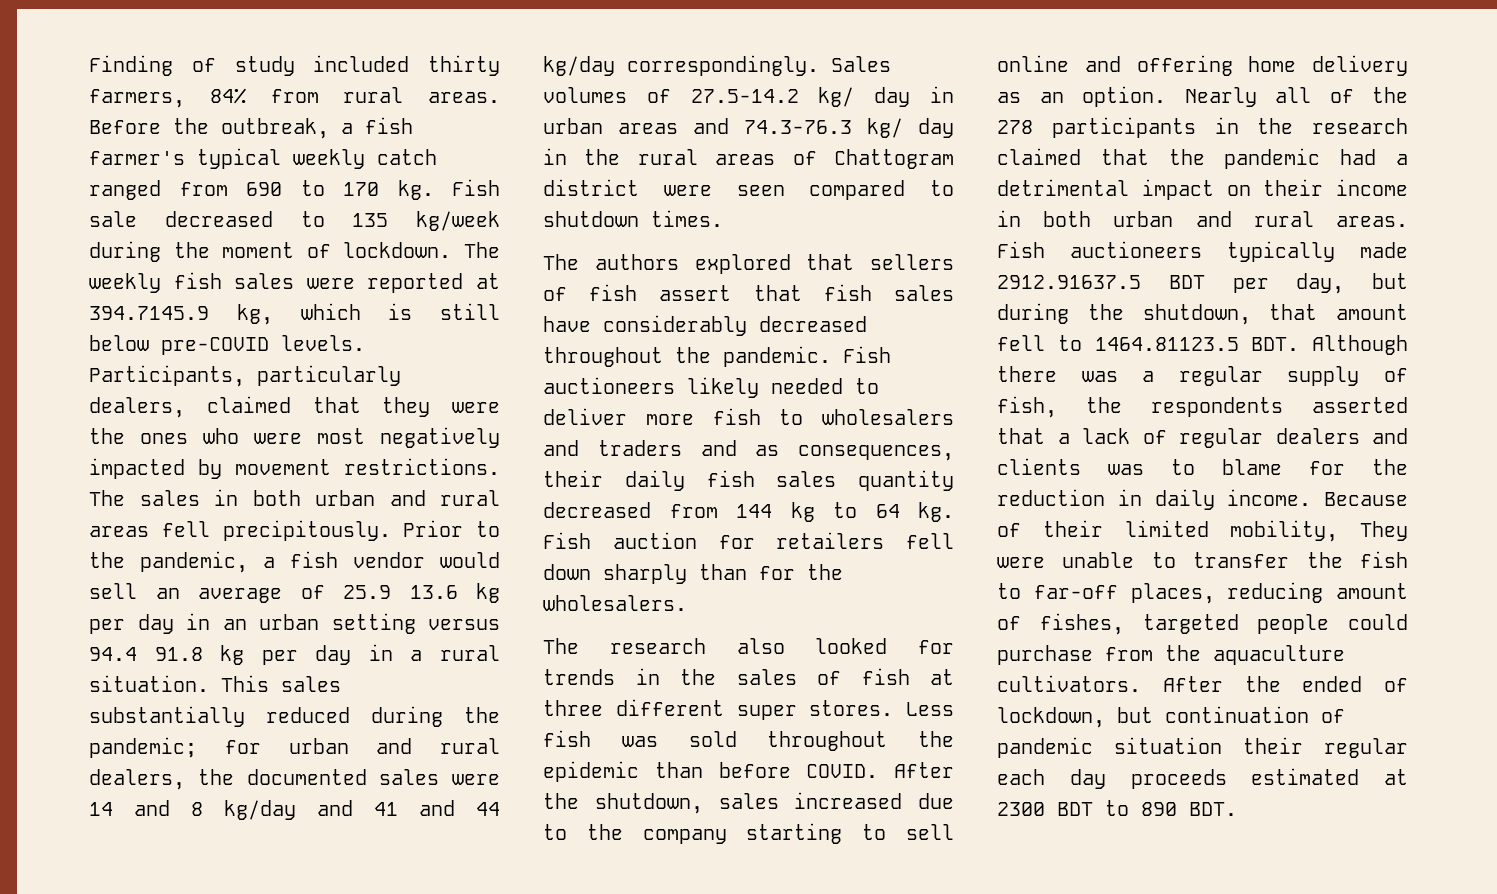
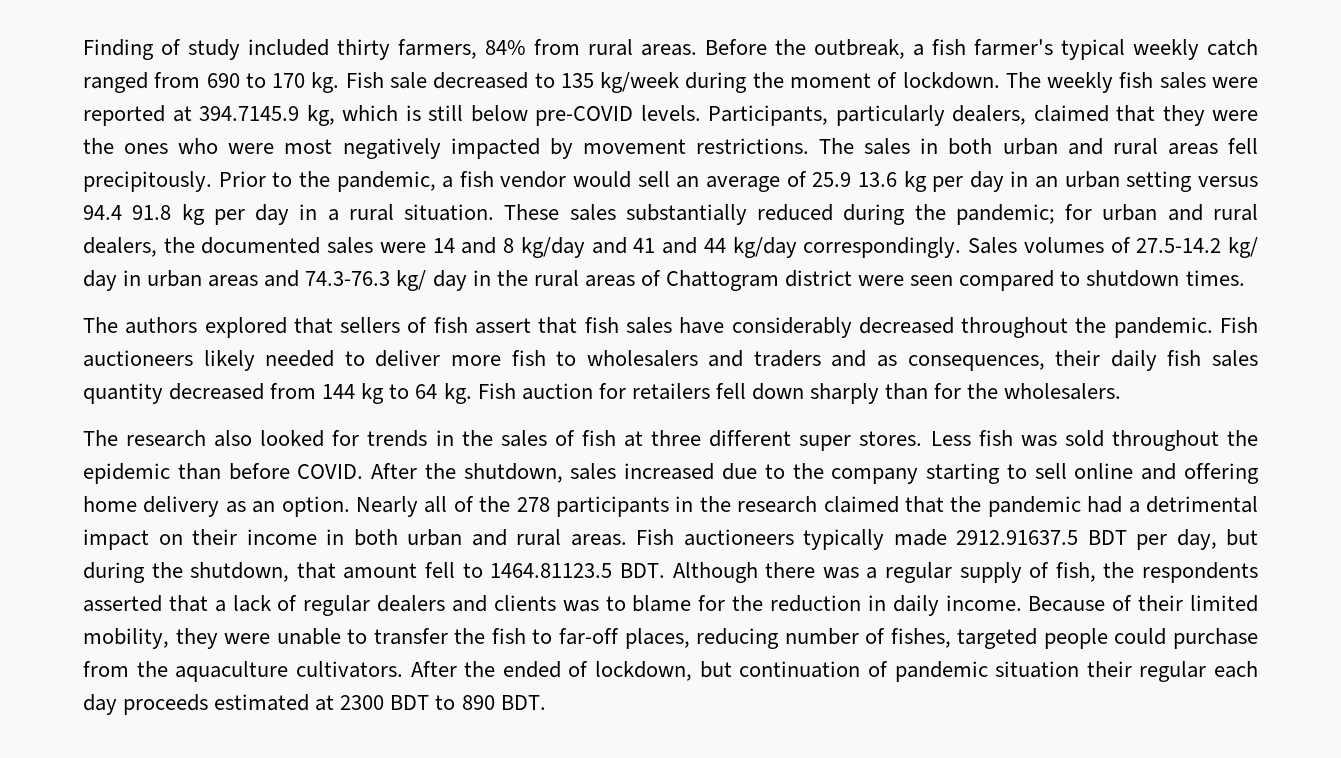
- This sales substantially reduced during the pandemic; for urban and rural dealers, the documented sales were 14 and 8 kg/day and 41 and 44 kg/day correspondingly.
+ These sales substantially reduced during the pandemic; for urban and rural dealers, the documented sales were 14 and 8 kg/day and 41 and 44 kg/day correspondingly.
- Because of their limited mobility, They were unable to transfer the fish to far-off places, reducing amount of fishes, targeted people could purchase from the aquaculture cultivators.
+ Because of their limited mobility, they were unable to transfer the fish to far-off places, reducing number of fishes, targeted people could purchase from the aquaculture cultivators.

